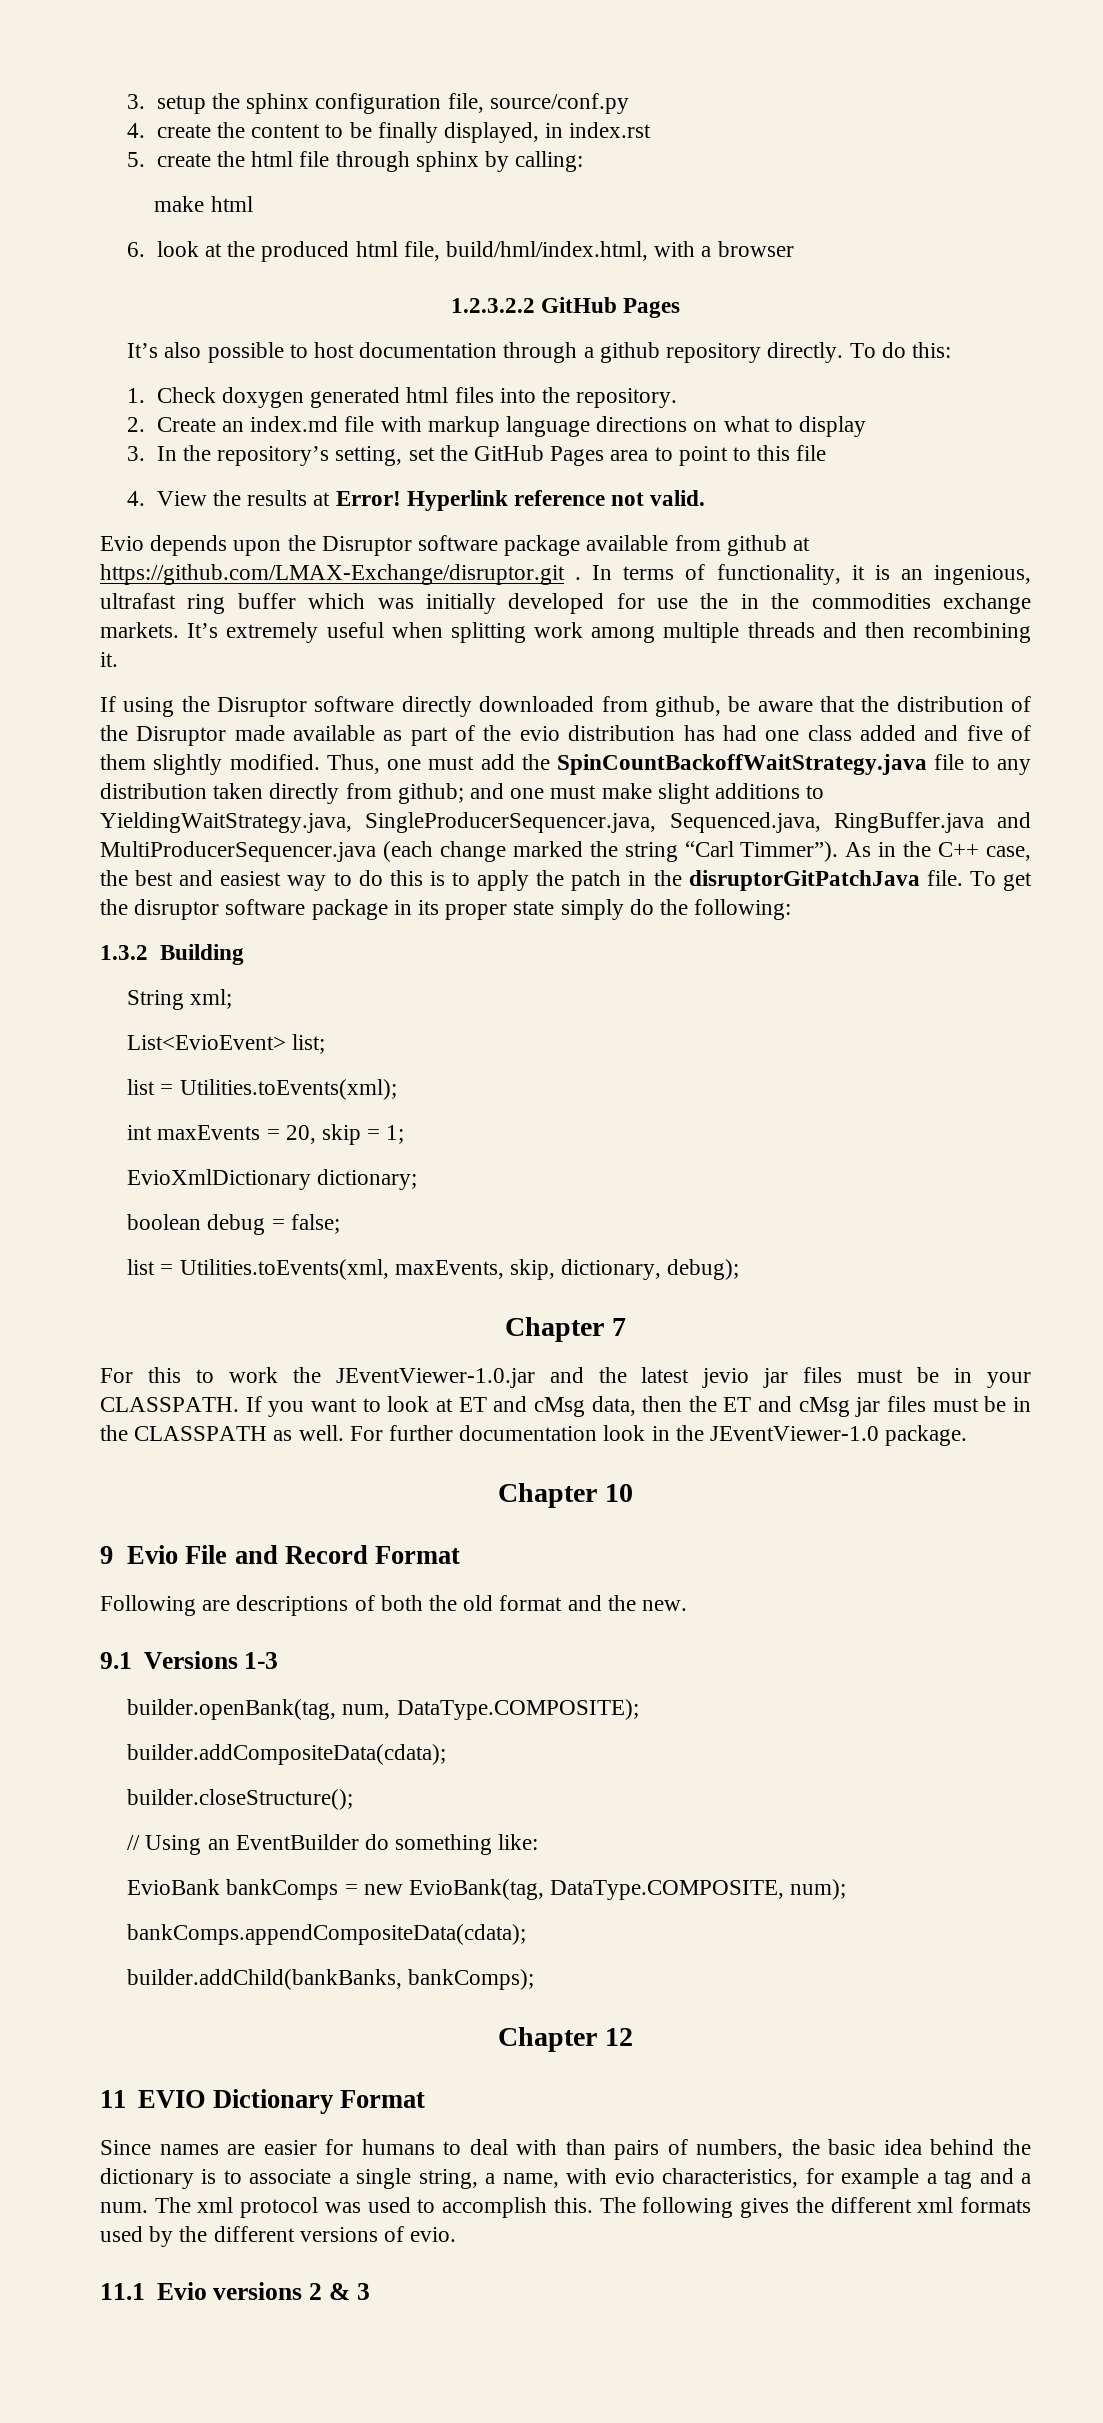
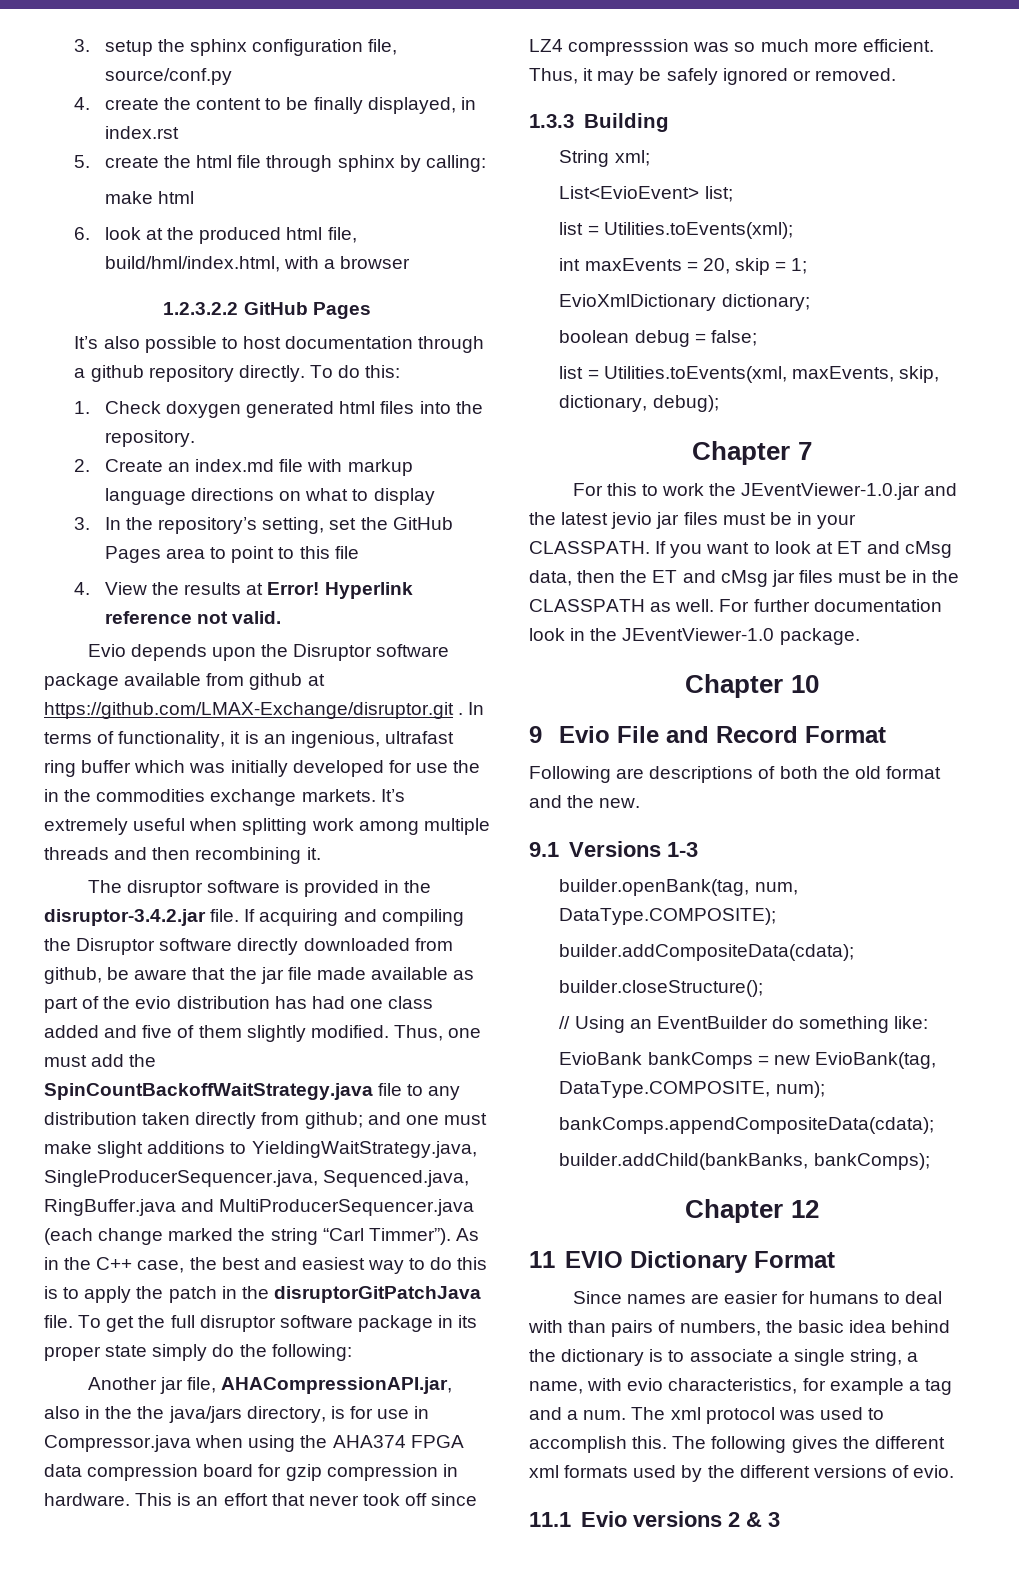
- If using the Disruptor software directly downloaded from github, be aware that the distribution of the Disruptor made available as part of the evio distribution has had one class added and five of them slightly modified.
+ The disruptor software is provided in the disruptor-3.4.2.jar file. If acquiring and compiling the Disruptor software directly downloaded from github, be aware that the jar file made available as part of the evio distribution has had one class added and five of them slightly modified.
- To get the disruptor software package in its proper state simply do the following:
+ To get the full disruptor software package in its proper state simply do the following:
- 1.3.2 Building
+ Another jar file, AHACompressionAPI.jar, also in the the java/jars directory, is for use in Compressor.java when using the AHA374 FPGA data compression board for gzip compression in hardware. This is an effort that never took off since LZ4 compresssion was so much more efficient. Thus, it may be safely ignored or removed.
+ 1.3.3 Building

